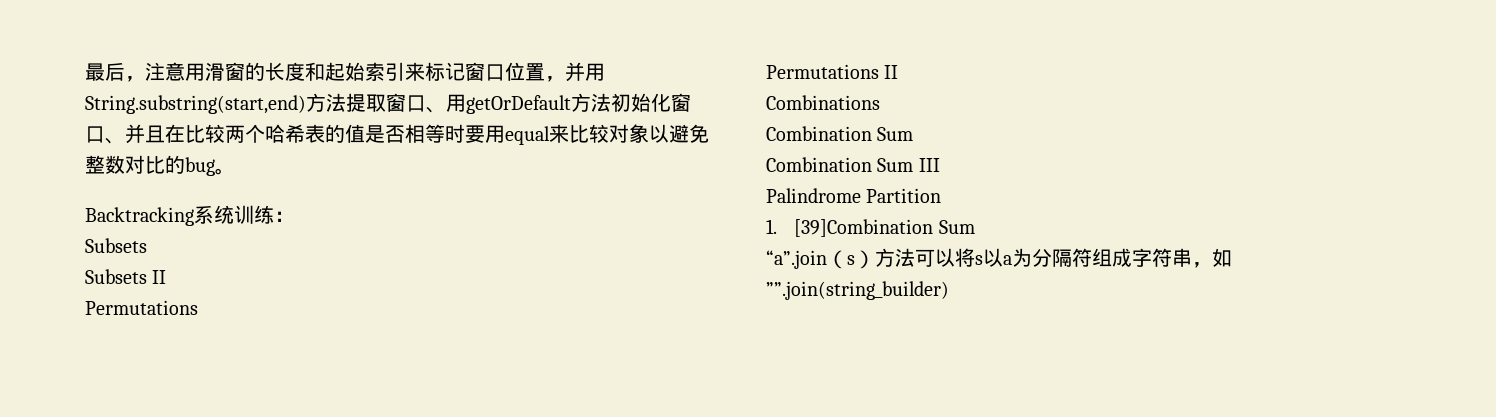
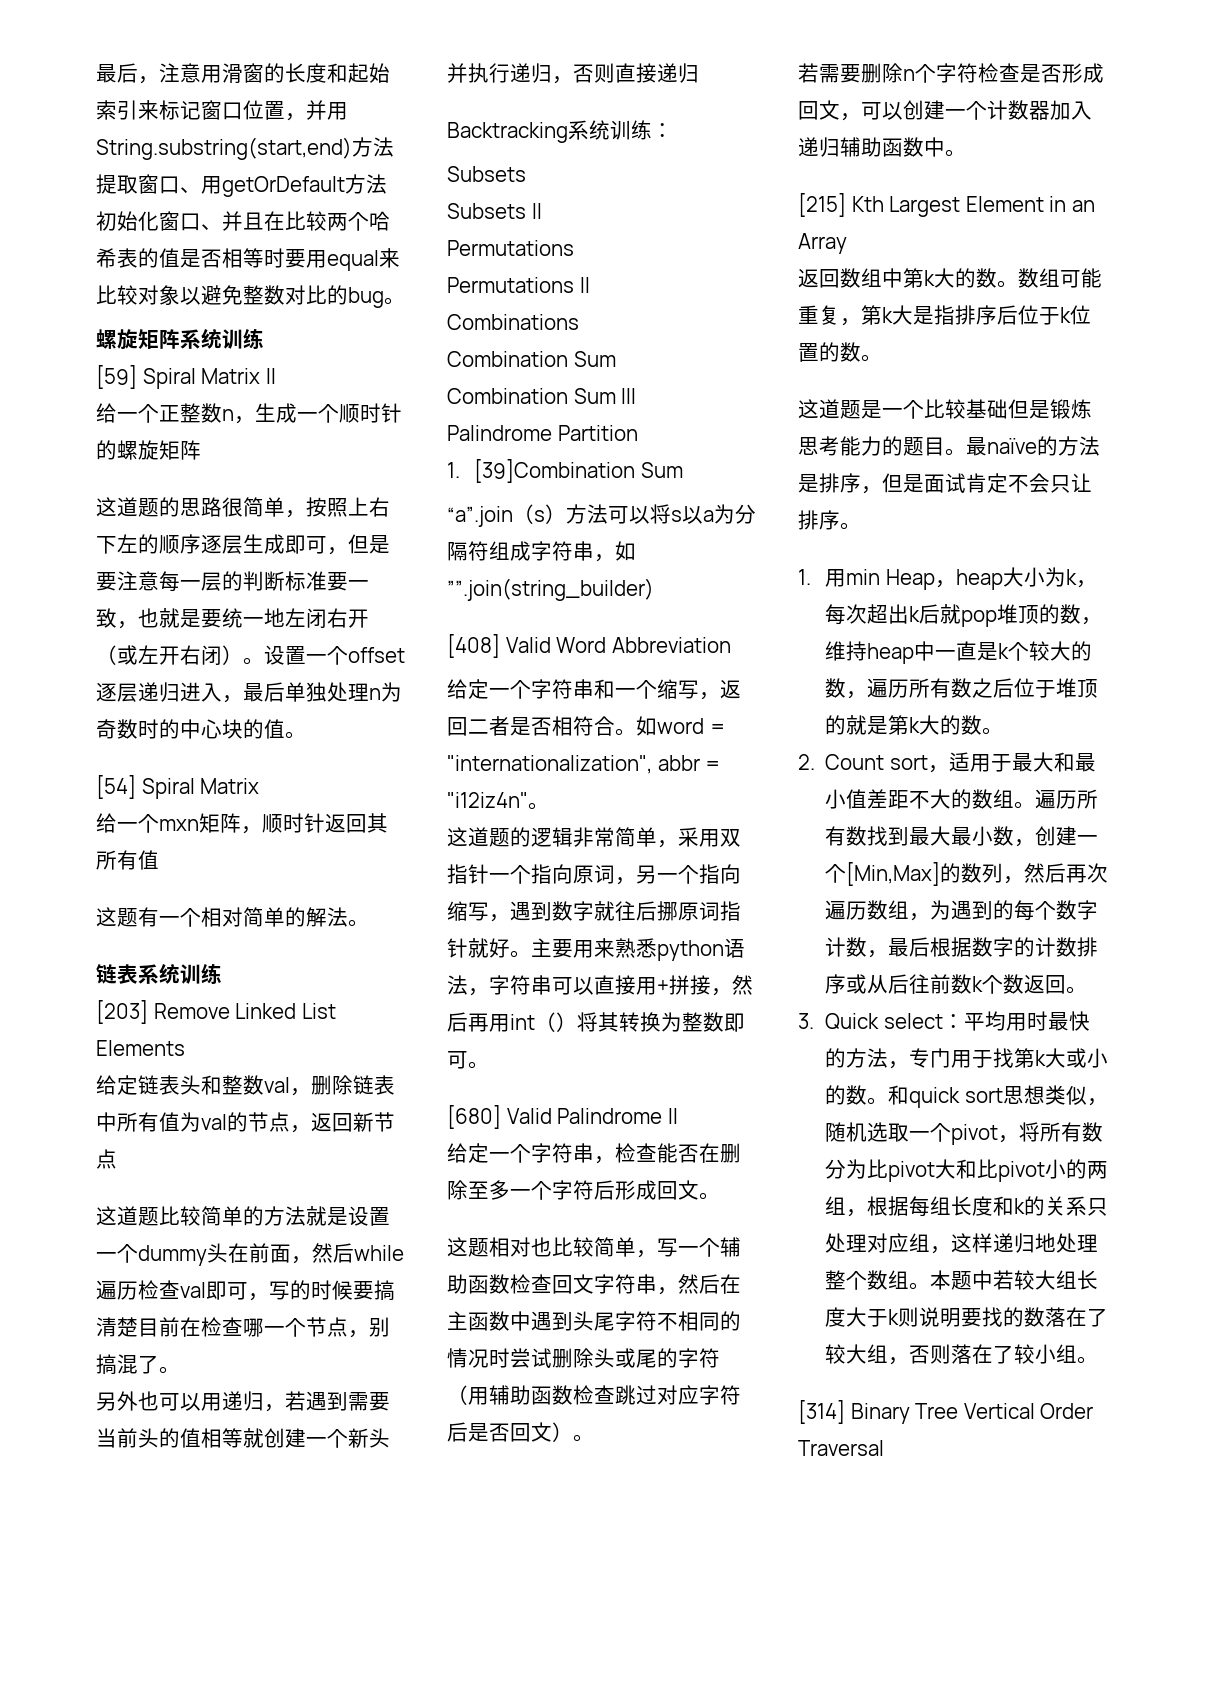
+ 螺旋矩阵系统训练
+ [59] Spiral Matrix II
+ 给一个正整数n，生成一个顺时针的螺旋矩阵
+ 这道题的思路很简单，按照上右下左的顺序逐层生成即可，但是要注意每一层的判断标准要一致，也就是要统一地左闭右开（或左开右闭）。设置一个offset逐层递归进入，最后单独处理n为奇数时的中心块的值。
+ [54] Spiral Matrix
+ 给一个mxn矩阵，顺时针返回其所有值
+ 这题有一个相对简单的解法。
+ 链表系统训练
+ [203] Remove Linked List Elements
+ 给定链表头和整数val，删除链表中所有值为val的节点，返回新节点
+ 这道题比较简单的方法就是设置一个dummy头在前面，然后while遍历检查val即可，写的时候要搞清楚目前在检查哪一个节点，别搞混了。
+ 另外也可以用递归，若遇到需要当前头的值相等就创建一个新头并执行递归，否则直接递归
+ [408] Valid Word Abbreviation
+ 给定一个字符串和一个缩写，返回二者是否相符合。如word = "internationalization", abbr = "i12iz4n"。
+ 这道题的逻辑非常简单，采用双指针一个指向原词，另一个指向缩写，遇到数字就往后挪原词指针就好。主要用来熟悉python语法，字符串可以直接用+拼接，然后再用int（）将其转换为整数即可。
+ [680] Valid Palindrome II
+ 给定一个字符串，检查能否在删除至多一个字符后形成回文。
+ 这题相对也比较简单，写一个辅助函数检查回文字符串，然后在主函数中遇到头尾字符不相同的情况时尝试删除头或尾的字符（用辅助函数检查跳过对应字符后是否回文）。
+ 若需要删除n个字符检查是否形成回文，可以创建一个计数器加入递归辅助函数中。
+ [215] Kth Largest Element in an Array
+ 返回数组中第k大的数。数组可能重复，第k大是指排序后位于k位置的数。
+ 这道题是一个比较基础但是锻炼思考能力的题目。最naïve的方法是排序，但是面试肯定不会只让排序。
+ 1.用min Heap，heap大小为k，每次超出k后就pop堆顶的数，维持heap中一直是k个较大的数，遍历所有数之后位于堆顶的就是第k大的数。
+ 2. Count sort，适用于最大和最小值差距不大的数组。遍历所有数找到最大最小数，创建一个[Min,Max]的数列，然后再次遍历数组，为遇到的每个数字计数，最后根据数字的计数排序或从后往前数k个数返回。
+ 3. Quick select：平均用时最快的方法，专门用于找第k大或小的数。和quick sort思想类似，随机选取一个pivot，将所有数分为比pivot大和比pivot小的两组，根据每组长度和k的关系只处理对应组，这样递归地处理整个数组。本题中若较大组长度大于k则说明要找的数落在了较大组，否则落在了较小组。
+ [314] Binary Tree Vertical Order Traversal

